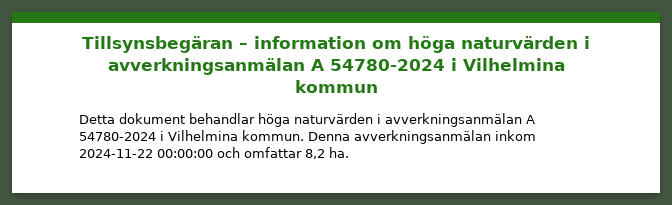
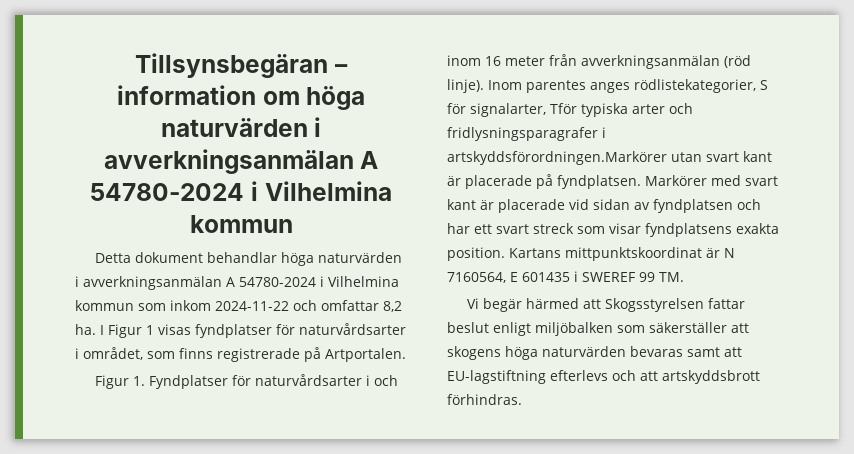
- Detta dokument behandlar höga naturvärden i avverkningsanmälan A 54780-2024 i Vilhelmina kommun. Denna avverkningsanmälan inkom 2024-11-22 00:00:00 och omfattar 8,2 ha.
+ Detta dokument behandlar höga naturvärden i avverkningsanmälan A 54780-2024 i Vilhelmina kommun som inkom 2024-11-22 och omfattar 8,2 ha.
+ I Figur 1 visas fyndplatser för naturvårdsarter i området, som finns registrerade på Artportalen.
+ Figur 1. Fyndplatser för naturvårdsarter i och inom 16 meter från avverkningsanmälan (röd linje). Inom parentes anges rödlistekategorier, S för signalarter, Tför typiska arter och fridlysningsparagrafer i artskyddsförordningen.Markörer utan svart kant är placerade på fyndplatsen. Markörer med svart kant är placerade vid sidan av fyndplatsen och har ett svart streck som visar fyndplatsens exakta position. Kartans mittpunktskoordinat är N 7160564, E 601435 i SWEREF 99 TM.
+ Vi begär härmed att Skogsstyrelsen fattar beslut enligt miljöbalken som säkerställer att skogens höga naturvärden bevaras samt att EU-lagstiftning efterlevs och att artskyddsbrott förhindras.

